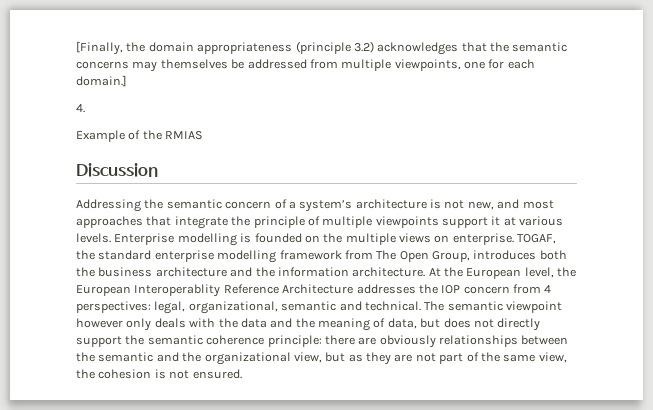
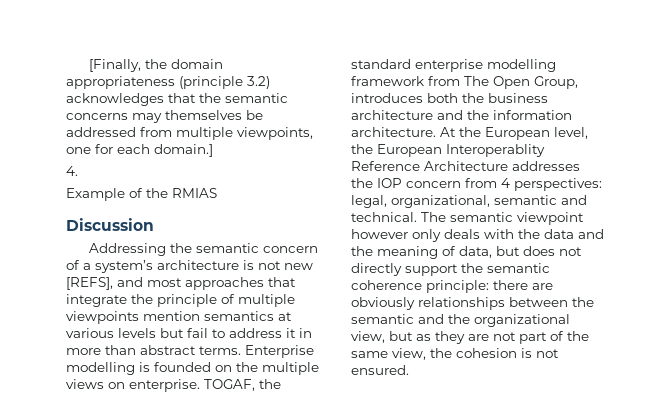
- Addressing the semantic concern of a system’s architecture is not new, and most approaches that integrate the principle of multiple viewpoints support it at various levels.
+ Addressing the semantic concern of a system’s architecture is not new [REFS], and most approaches that integrate the principle of multiple viewpoints mention semantics at various levels but fail to address it in more than abstract terms.

